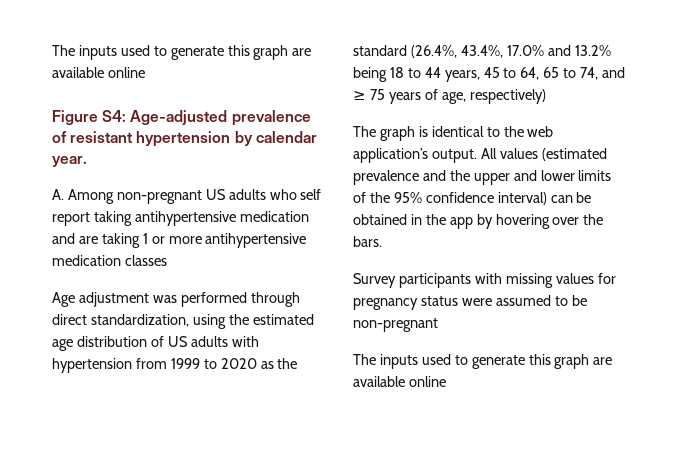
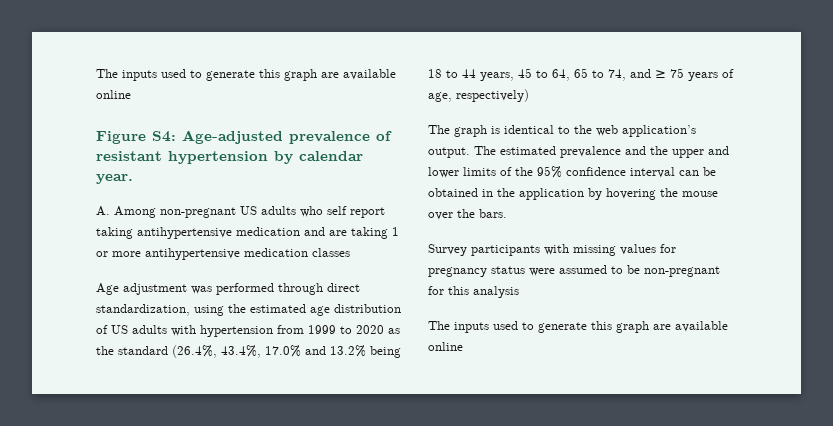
- All values (estimated prevalence and the upper and lower limits of the 95% confidence interval) can be obtained in the app by hovering over the bars.
+ The estimated prevalence and the upper and lower limits of the 95% confidence interval can be obtained in the application by hovering the mouse over the bars.
- Survey participants with missing values for pregnancy status were assumed to be non-pregnant
+ Survey participants with missing values for pregnancy status were assumed to be non-pregnant for this analysis

